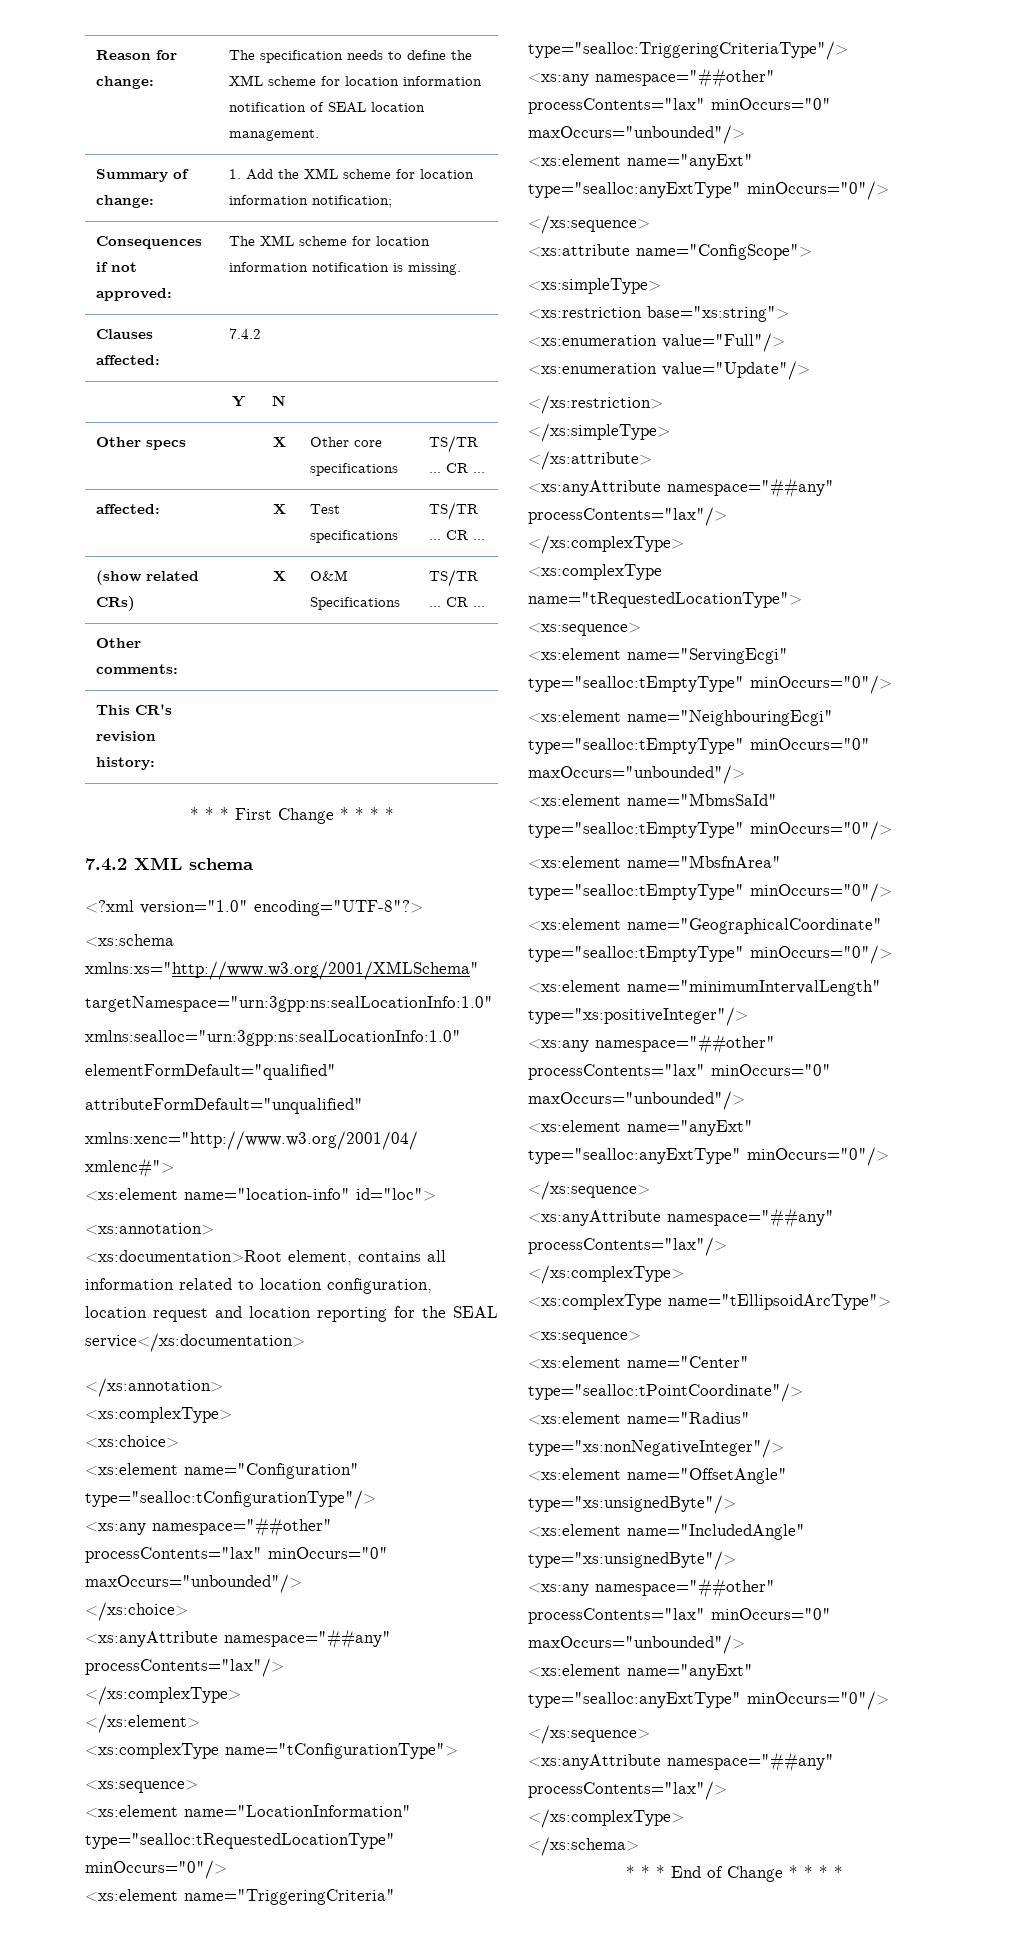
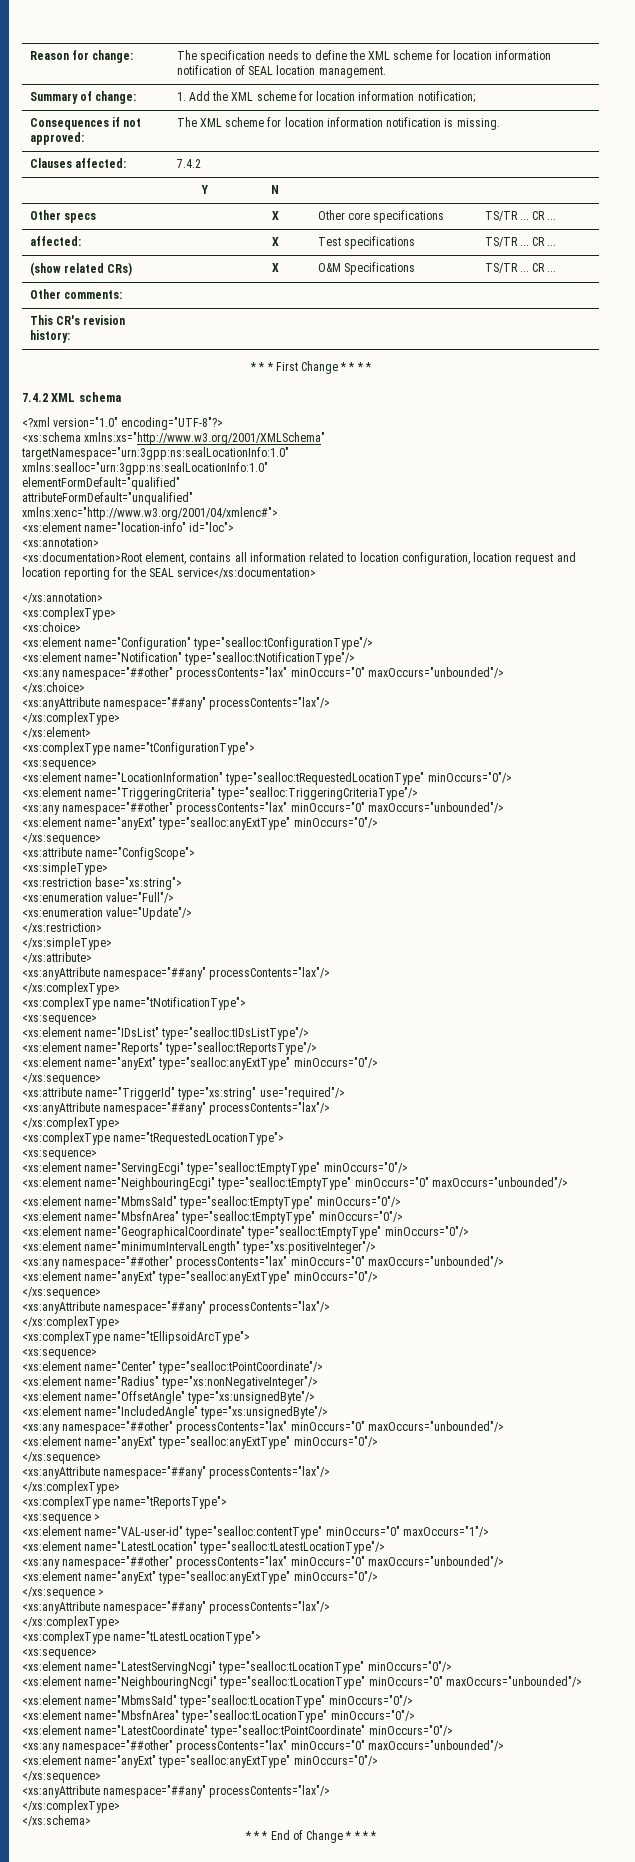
+ <xs:element name="Notification" type="sealloc:tNotificationType"/>
+ <xs:complexType name="tNotificationType">
+ <xs:sequence>
+ <xs:element name="IDsList" type="sealloc:tIDsListType"/>
+ <xs:element name="Reports" type="sealloc:tReportsType"/>
+ <xs:element name="anyExt" type="sealloc:anyExtType" minOccurs="0"/>
+ </xs:sequence>
+ <xs:attribute name="TriggerId" type="xs:string" use="required"/>
+ <xs:anyAttribute namespace="##any" processContents="lax"/>
+ </xs:complexType>
+ <xs:complexType name="tReportsType">
+ <xs:sequence >
+ <xs:element name="VAL-user-id" type="sealloc:contentType" minOccurs="0" maxOccurs="1"/>
+ <xs:element name="LatestLocation" type="sealloc:tLatestLocationType"/>
+ <xs:any namespace="##other" processContents="lax" minOccurs="0" maxOccurs="unbounded"/>
+ <xs:element name="anyExt" type="sealloc:anyExtType" minOccurs="0"/>
+ </xs:sequence >
+ <xs:anyAttribute namespace="##any" processContents="lax"/>
+ </xs:complexType>
+ <xs:complexType name="tLatestLocationType">
+ <xs:sequence>
+ <xs:element name="LatestServingNcgi" type="sealloc:tLocationType" minOccurs="0"/>
+ <xs:element name="NeighbouringNcgi" type="sealloc:tLocationType" minOccurs="0" maxOccurs="unbounded"/>
+ <xs:element name="MbmsSaId" type="sealloc:tLocationType" minOccurs="0"/>
+ <xs:element name="MbsfnArea" type="sealloc:tLocationType" minOccurs="0"/>
+ <xs:element name="LatestCoordinate" type="sealloc:tPointCoordinate" minOccurs="0"/>
+ <xs:any namespace="##other" processContents="lax" minOccurs="0" maxOccurs="unbounded"/>
+ <xs:element name="anyExt" type="sealloc:anyExtType" minOccurs="0"/>
+ </xs:sequence>
+ <xs:anyAttribute namespace="##any" processContents="lax"/>
+ </xs:complexType>

